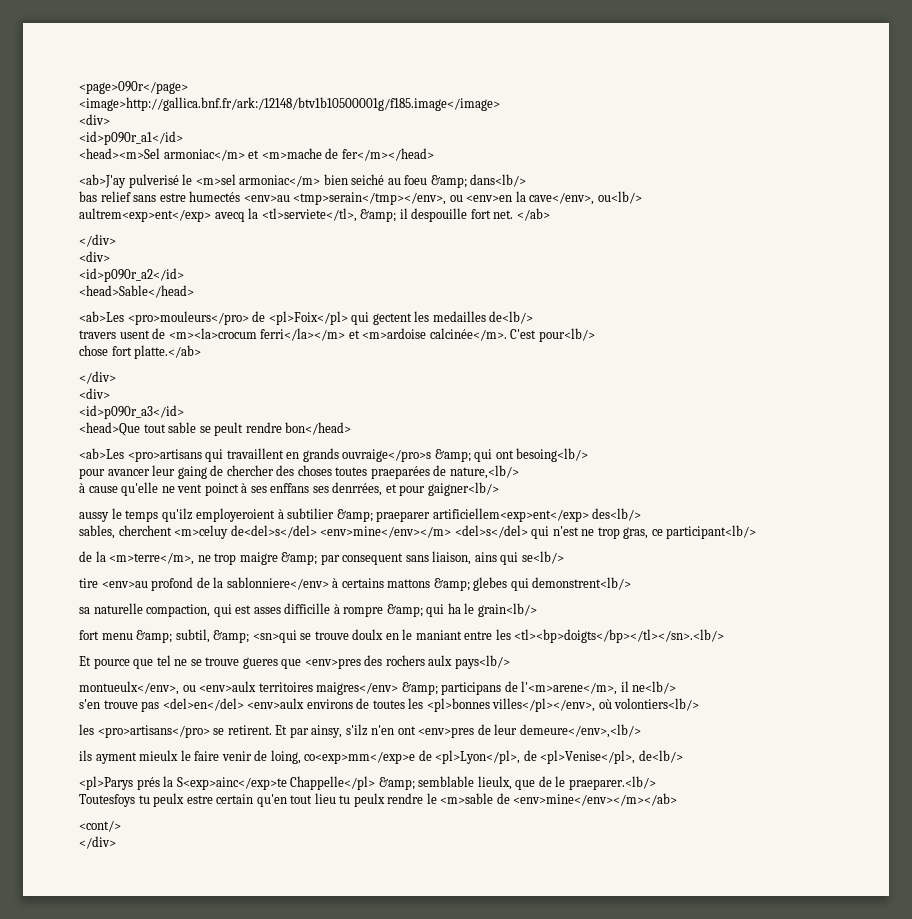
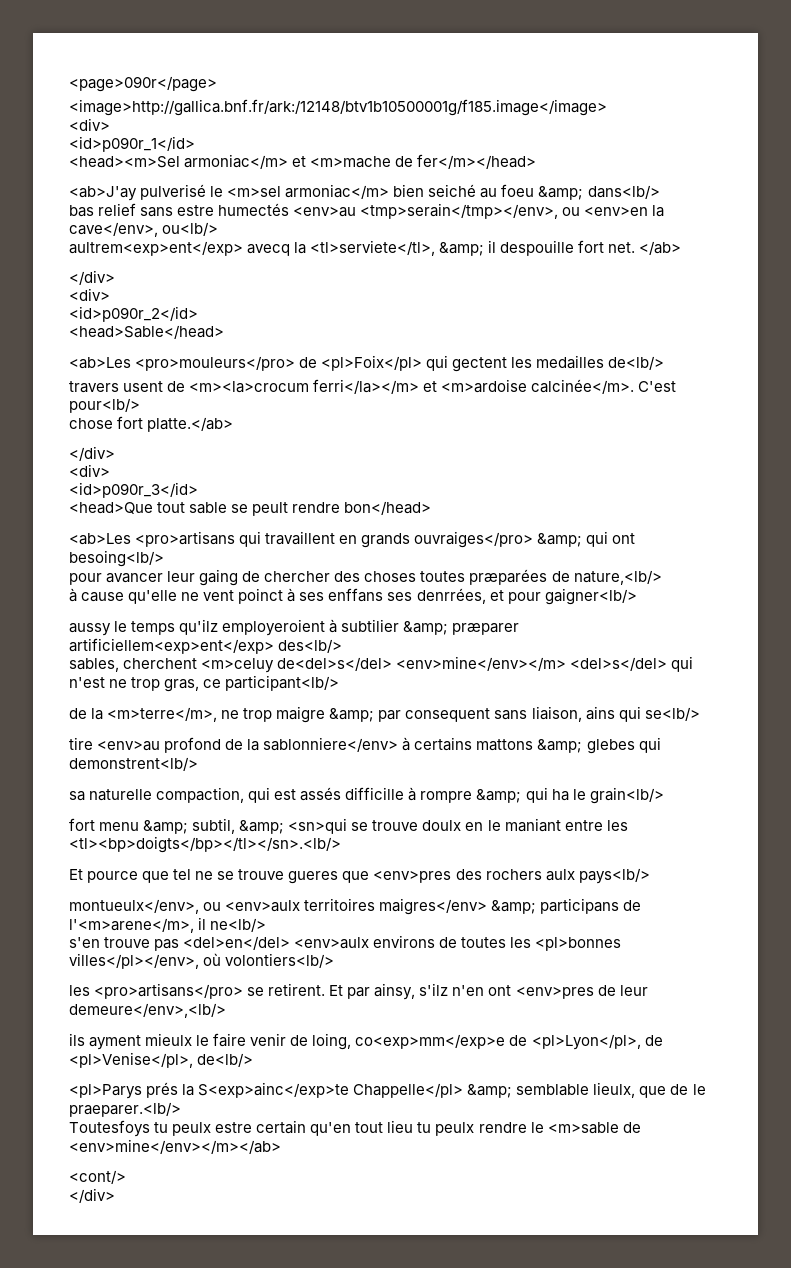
- <id>p090r_a1</id>
+ <id>p090r_1</id>
- <id>p090r_a2</id>
+ <id>p090r_2</id>
- <id>p090r_a3</id>
+ <id>p090r_3</id>
- <ab>Les <pro>artisans qui travaillent en grands ouvraige</pro>s &amp; qui ont besoing<lb/>
+ <ab>Les <pro>artisans qui travaillent en grands ouvraiges</pro> &amp; qui ont besoing<lb/>
- pour avancer leur gaing de chercher des choses toutes praeparées de nature,<lb/>
+ pour avancer leur gaing de chercher des choses toutes præparées de nature,<lb/>
- aussy le temps qu'ilz employeroient à subtilier &amp; praeparer artificiellem<exp>ent</exp> des<lb/>
+ aussy le temps qu'ilz employeroient à subtilier &amp; præparer artificiellem<exp>ent</exp> des<lb/>
- sa naturelle compaction, qui est asses difficille à rompre &amp; qui ha le grain<lb/>
+ sa naturelle compaction, qui est assés difficille à rompre &amp; qui ha le grain<lb/>

